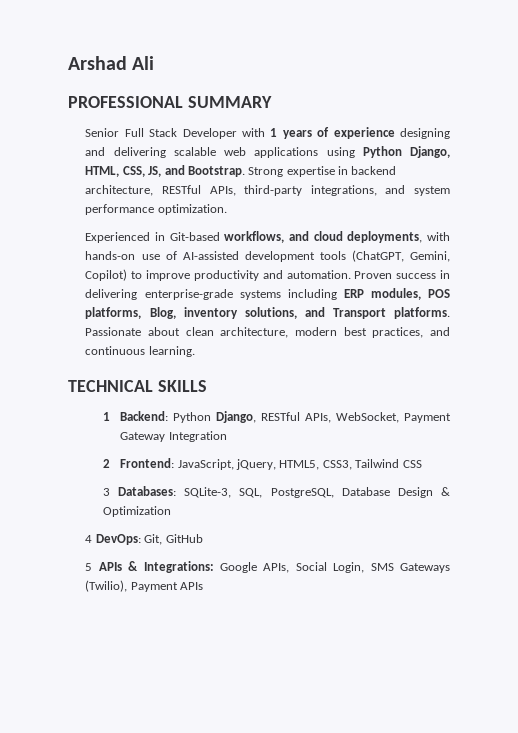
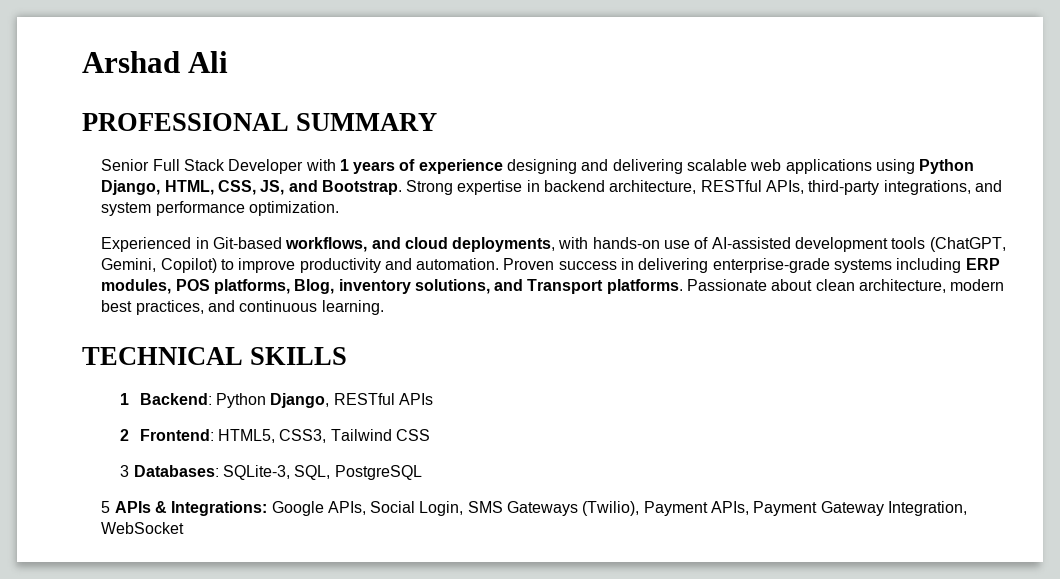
- 1 Backend: Python Django, RESTful APIs, WebSocket, Payment Gateway Integration
+ 1 Backend: Python Django, RESTful APIs
- 2 Frontend: JavaScript, jQuery, HTML5, CSS3, Tailwind CSS
+ 2 Frontend: HTML5, CSS3, Tailwind CSS
- 3 Databases: SQLite-3, SQL, PostgreSQL, Database Design & Optimization
- 4 DevOps: Git, GitHub
+ 3 Databases: SQLite-3, SQL, PostgreSQL
- 5 APIs & Integrations: Google APIs, Social Login, SMS Gateways (Twilio), Payment APIs
+ 5 APIs & Integrations: Google APIs, Social Login, SMS Gateways (Twilio), Payment APIs, Payment Gateway Integration, WebSocket

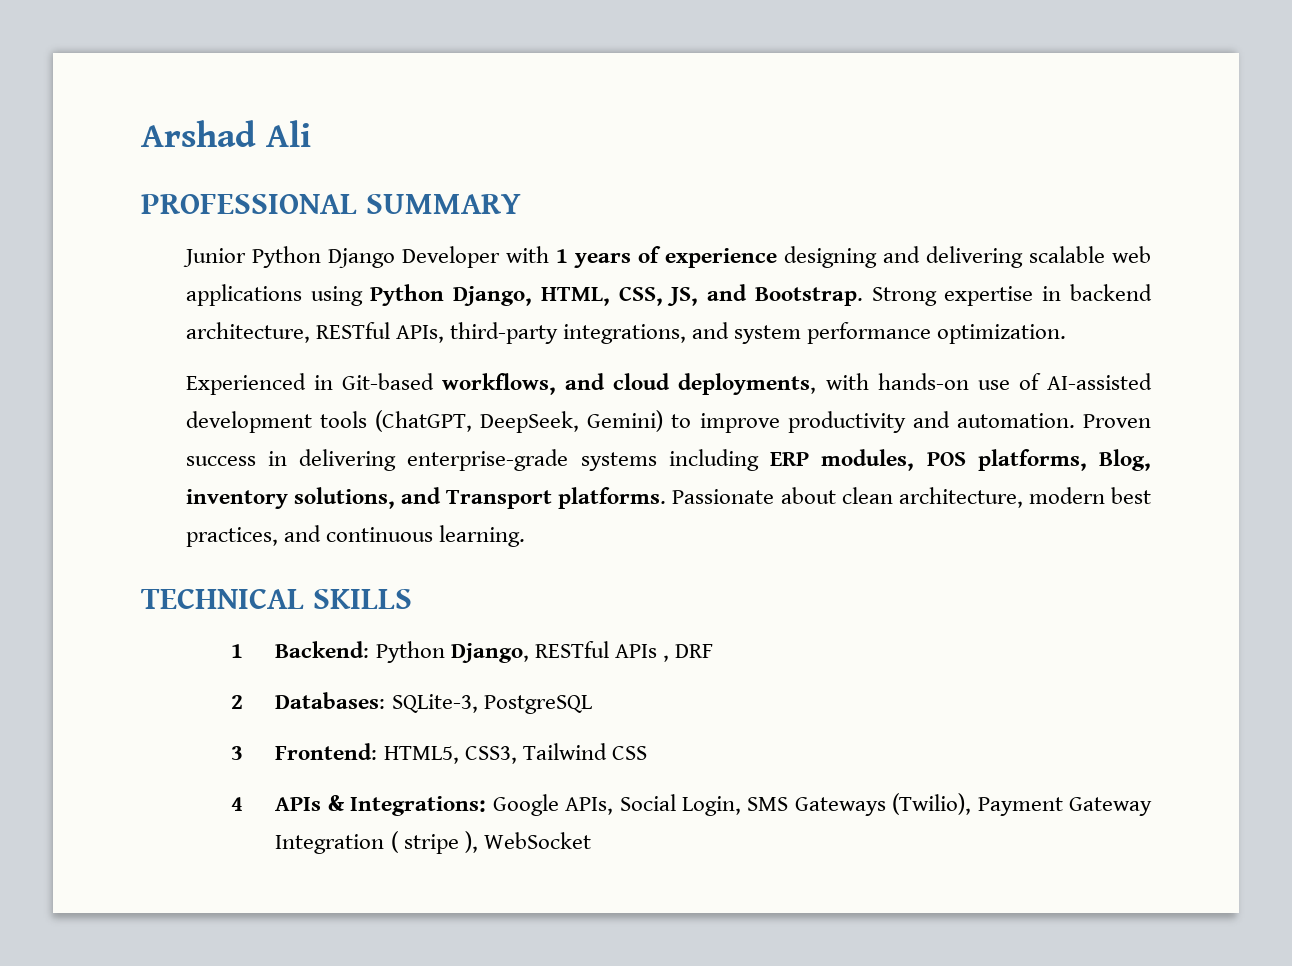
- Senior Full Stack Developer with 1 years of experience designing and delivering scalable web applications using Python Django, HTML, CSS, JS, and Bootstrap.
+ Junior Python Django Developer with 1 years of experience designing and delivering scalable web applications using Python Django, HTML, CSS, JS, and Bootstrap.
- Experienced in Git-based workflows, and cloud deployments, with hands-on use of AI-assisted development tools (ChatGPT, Gemini, Copilot) to improve productivity and automation.
+ Experienced in Git-based workflows, and cloud deployments, with hands-on use of AI-assisted development tools (ChatGPT, DeepSeek, Gemini) to improve productivity and automation.
- 1 Backend: Python Django, RESTful APIs
+ 1 Backend: Python Django, RESTful APIs , DRF
- 2 Frontend: HTML5, CSS3, Tailwind CSS
+ 2 Databases: SQLite-3, PostgreSQL
+ 3 Frontend: HTML5, CSS3, Tailwind CSS
- 3 Databases: SQLite-3, SQL, PostgreSQL
- 5 APIs & Integrations: Google APIs, Social Login, SMS Gateways (Twilio), Payment APIs, Payment Gateway Integration, WebSocket
+ 4 APIs & Integrations: Google APIs, Social Login, SMS Gateways (Twilio), Payment Gateway Integration ( stripe ), WebSocket

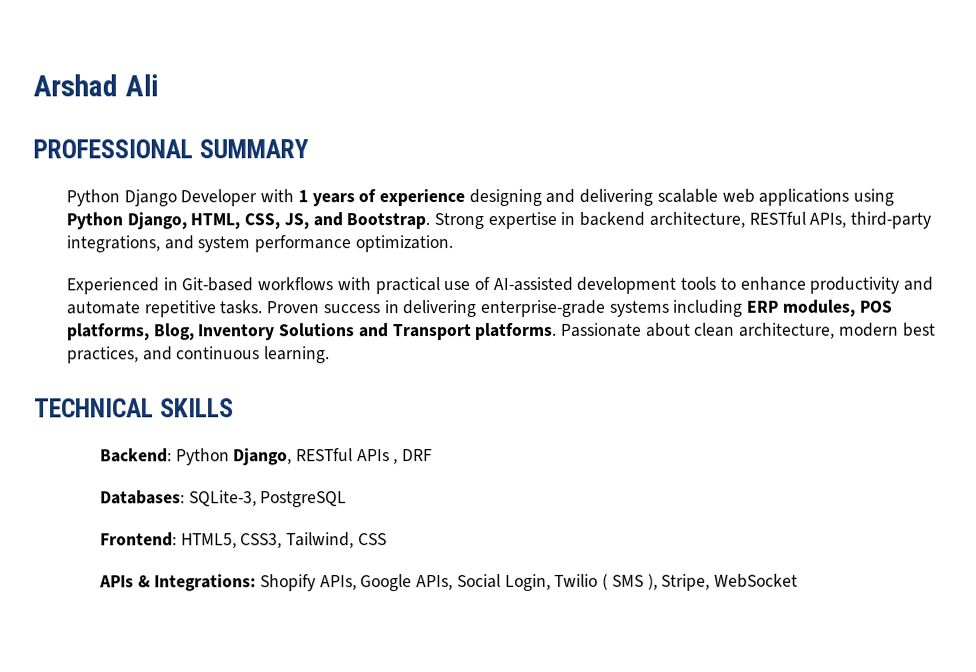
- Junior Python Django Developer with 1 years of experience designing and delivering scalable web applications using Python Django, HTML, CSS, JS, and Bootstrap.
+ Python Django Developer with 1 years of experience designing and delivering scalable web applications using Python Django, HTML, CSS, JS, and Bootstrap.
- Experienced in Git-based workflows, and cloud deployments, with hands-on use of AI-assisted development tools (ChatGPT, DeepSeek, Gemini) to improve productivity and automation.
+ Experienced in Git-based workflows with practical use of AI-assisted development tools to enhance productivity and automate repetitive tasks.
- Proven success in delivering enterprise-grade systems including ERP modules, POS platforms, Blog, inventory solutions, and Transport platforms.
+ Proven success in delivering enterprise-grade systems including ERP modules, POS platforms, Blog, Inventory Solutions and Transport platforms.
- 1 Backend: Python Django, RESTful APIs , DRF
+ Backend: Python Django, RESTful APIs , DRF
- 2 Databases: SQLite-3, PostgreSQL
+ Databases: SQLite-3, PostgreSQL
- 3 Frontend: HTML5, CSS3, Tailwind CSS
+ Frontend: HTML5, CSS3, Tailwind, CSS
- 4 APIs & Integrations: Google APIs, Social Login, SMS Gateways (Twilio), Payment Gateway Integration ( stripe ), WebSocket
+ APIs & Integrations: Shopify APIs, Google APIs, Social Login, Twilio ( SMS ), Stripe, WebSocket

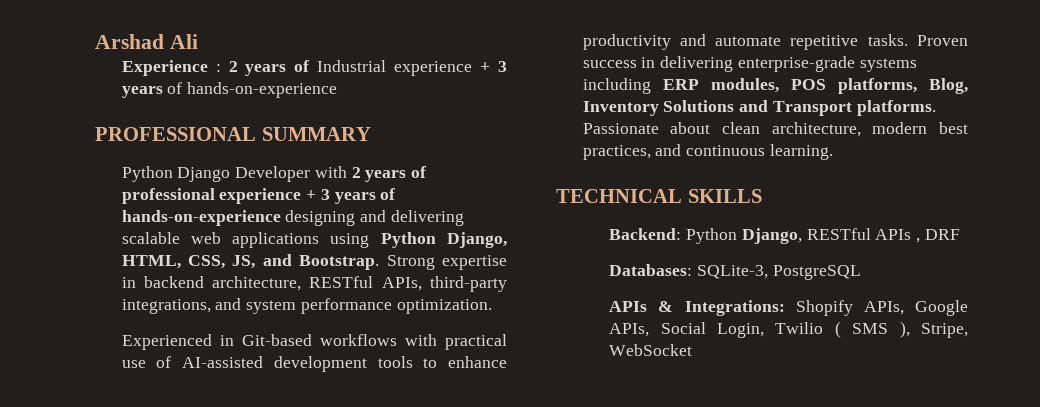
+ Experience : 2 years of Industrial experience + 3 years of hands-on-experience
- Python Django Developer with 1 years of experience designing and delivering scalable web applications using Python Django, HTML, CSS, JS, and Bootstrap.
+ Python Django Developer with 2 years of professional experience + 3 years of hands-on-experience designing and delivering scalable web applications using Python Django, HTML, CSS, JS, and Bootstrap.
- Frontend: HTML5, CSS3, Tailwind, CSS

